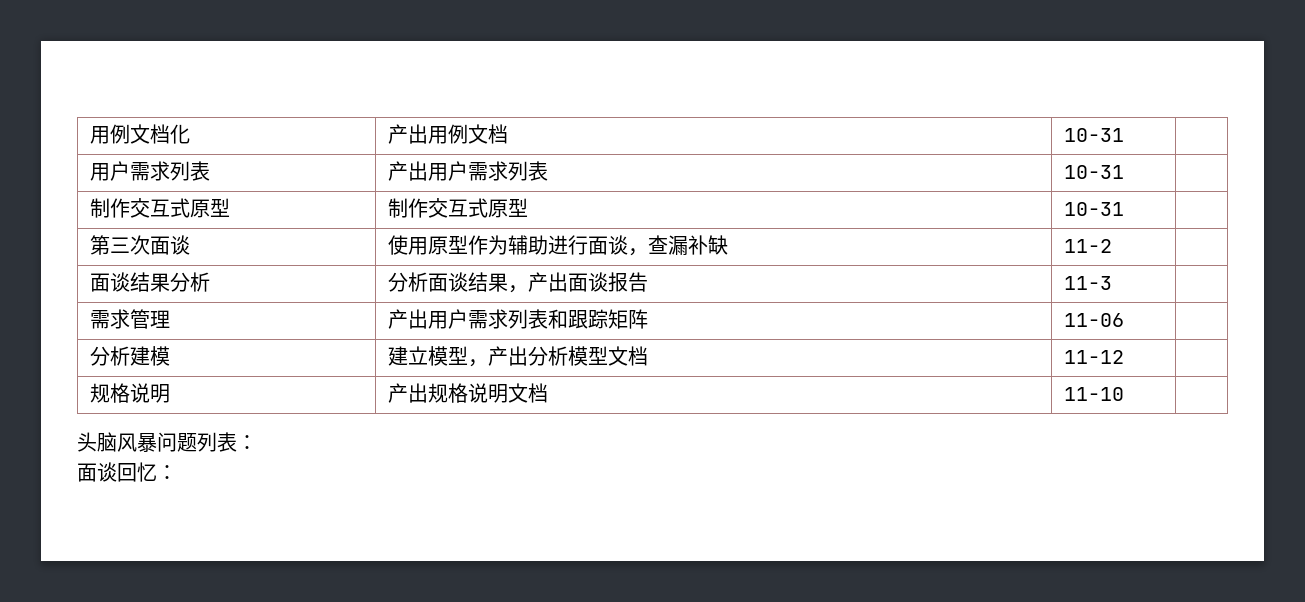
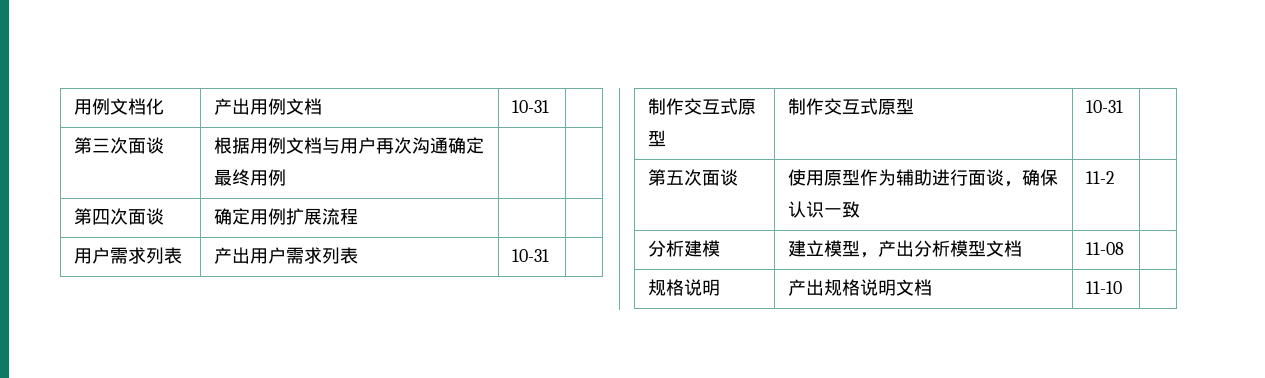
+ 第三次面谈 | 根据用例文档与用户再次沟通确定最终用例 | |
+ 第四次面谈 | 确定用例扩展流程 | |
- 第三次面谈 | 使用原型作为辅助进行面谈，查漏补缺 | 11-2 |
- 面谈结果分析 | 分析面谈结果，产出面谈报告 | 11-3 |
- 需求管理 | 产出用户需求列表和跟踪矩阵 | 11-06 |
+ 第五次面谈 | 使用原型作为辅助进行面谈，确保认识一致 | 11-2 |
- 分析建模 | 建立模型，产出分析模型文档 | 11-12 |
+ 分析建模 | 建立模型，产出分析模型文档 | 11-08 |
- 头脑风暴问题列表：
- 面谈回忆：

